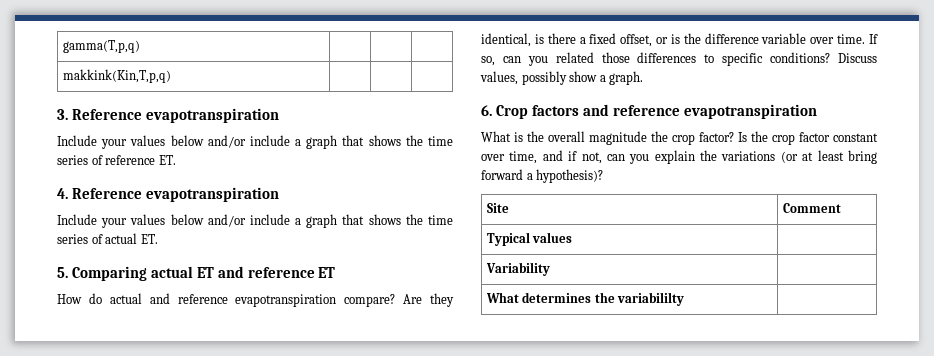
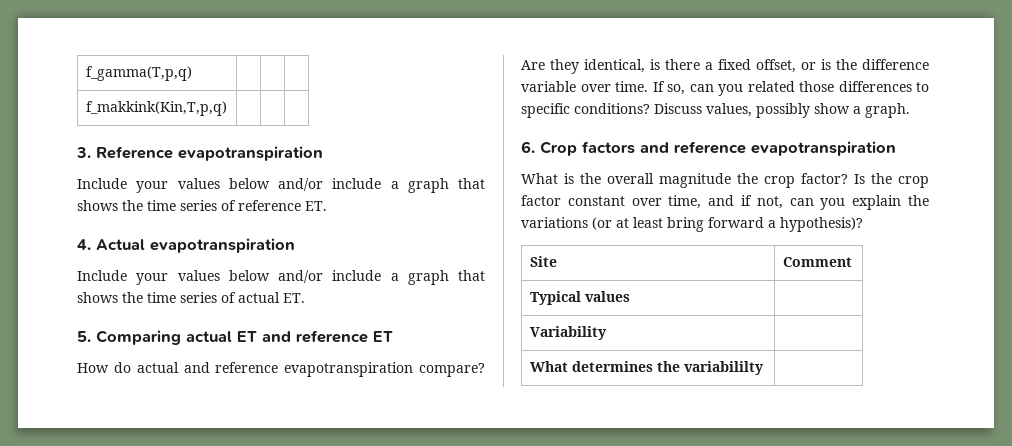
- gamma(T,p,q) | | |
- makkink(Kin,T,p,q) | | |
+ f_gamma(T,p,q) | | |
+ f_makkink(Kin,T,p,q) | | |
- 4. Reference evapotranspiration
+ 4. Actual evapotranspiration

